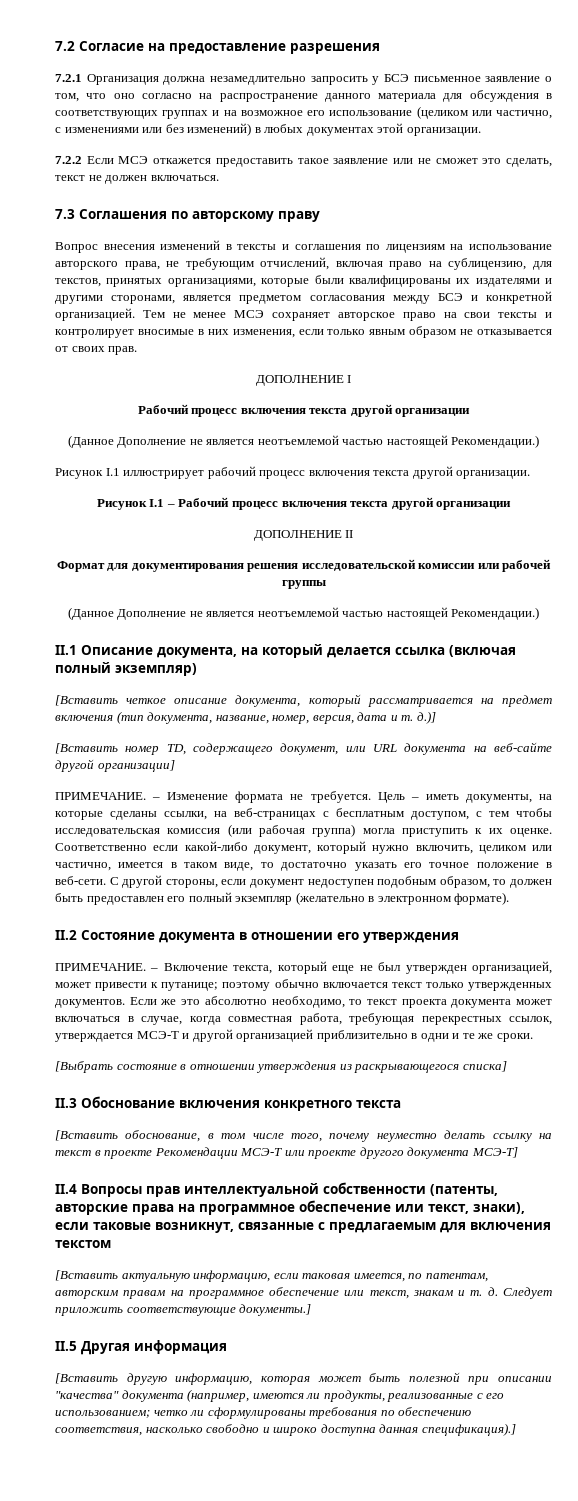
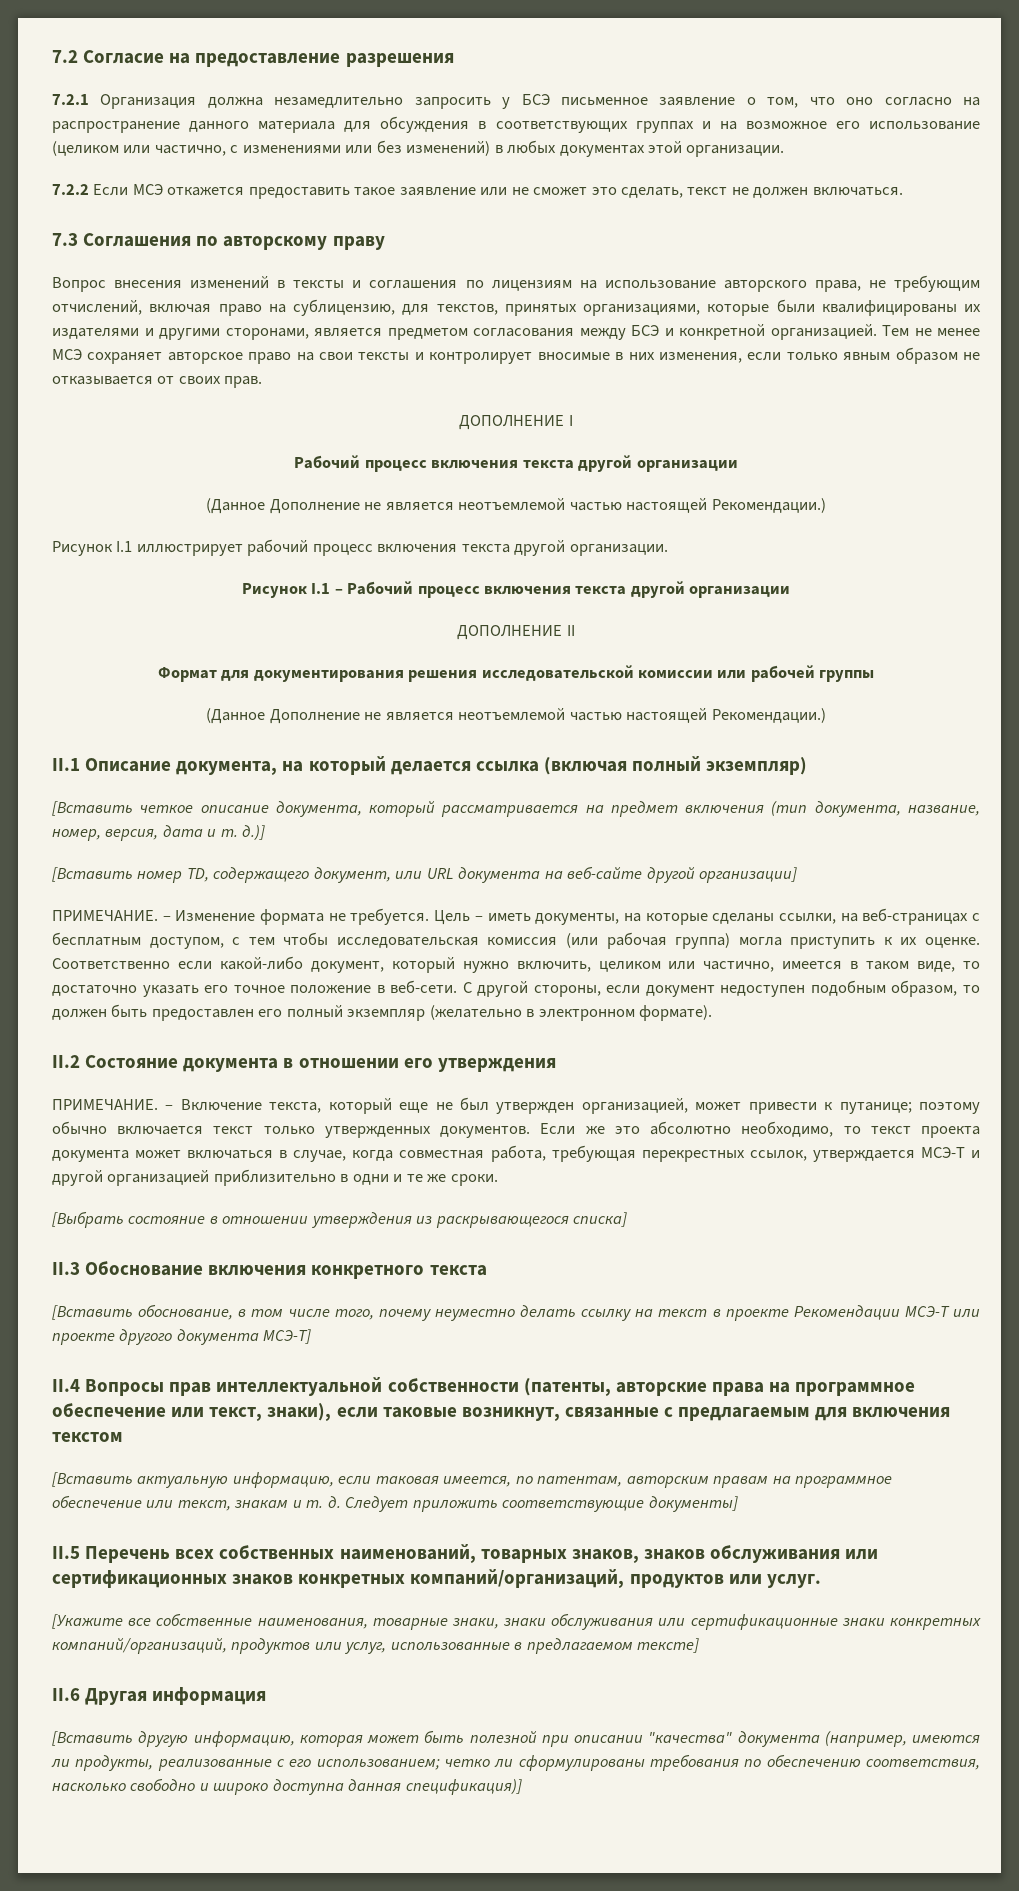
- Следует приложить соответствующие документы.]
+ Следует приложить соответствующие документы]
- II.5 Другая информация
+ II.5 Перечень всех собственных наименований, товарных знаков, знаков обслуживания или сертификационных знаков конкретных компаний/организаций, продуктов или услуг.
+ [Укажите все собственные наименования, товарные знаки, знаки обслуживания или сертификационные знаки конкретных компаний/организаций, продуктов или услуг, использованные в предлагаемом тексте]
+ II.6 Другая информация
- [Вставить другую информацию, которая может быть полезной при описании "качества" документа (например, имеются ли продукты, реализованные с его использованием; четко ли сформулированы требования по обеспечению соответствия, насколько свободно и широко доступна данная спецификация).]
+ [Вставить другую информацию, которая может быть полезной при описании "качества" документа (например, имеются ли продукты, реализованные с его использованием; четко ли сформулированы требования по обеспечению соответствия, насколько свободно и широко доступна данная спецификация)]

